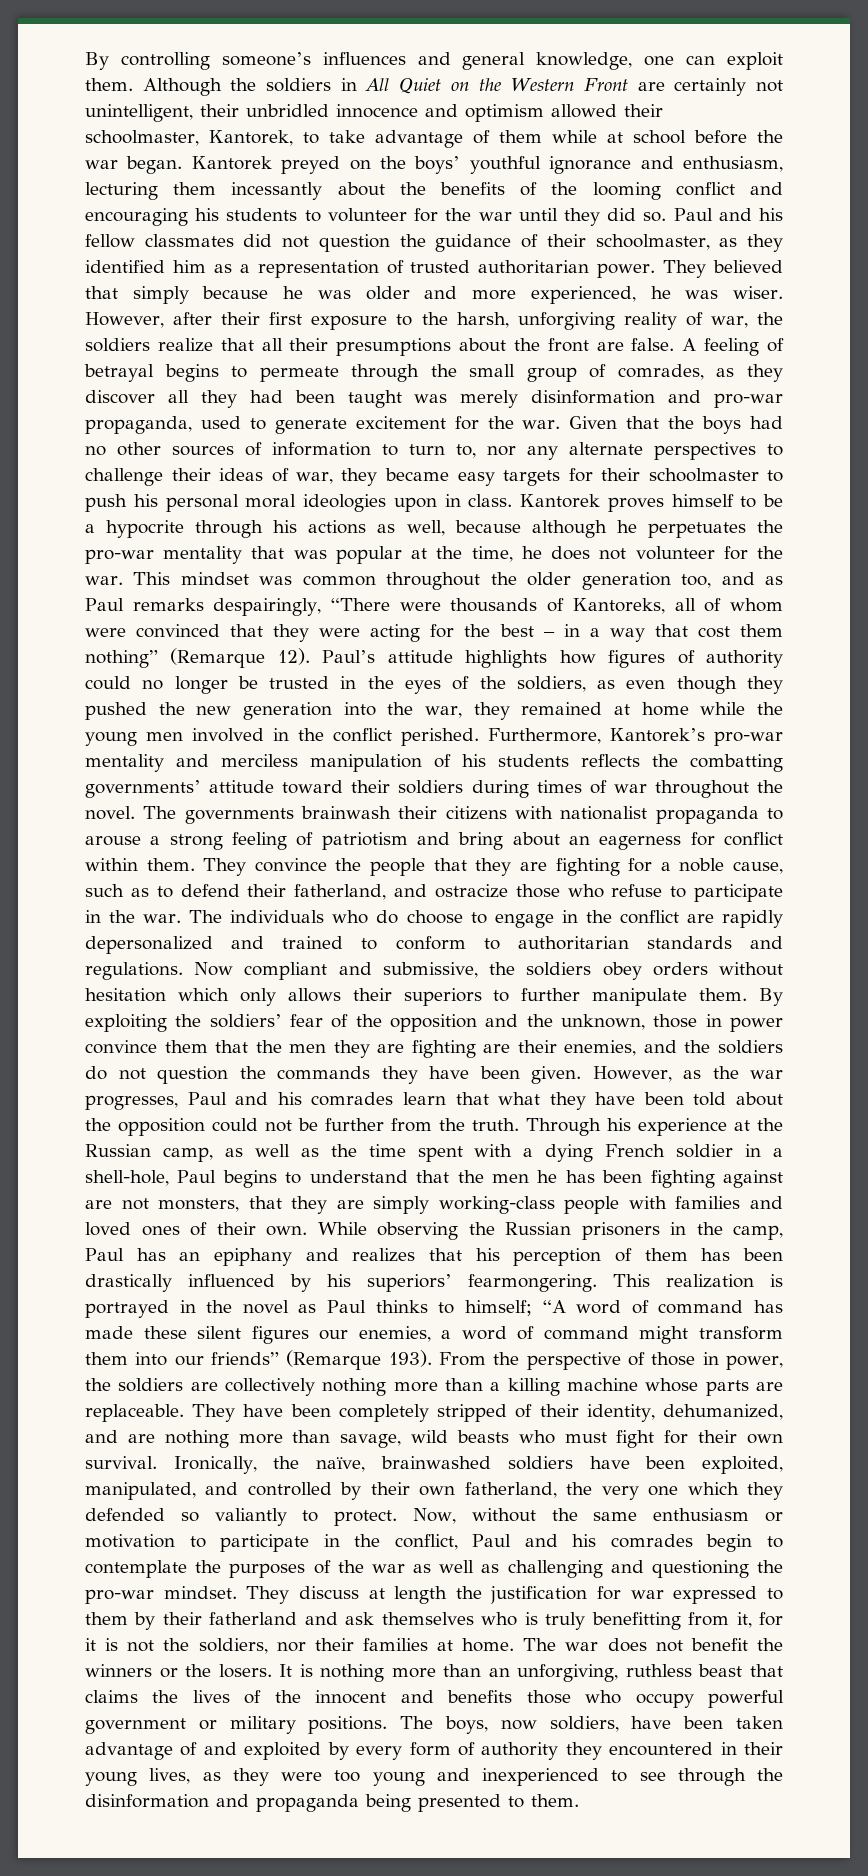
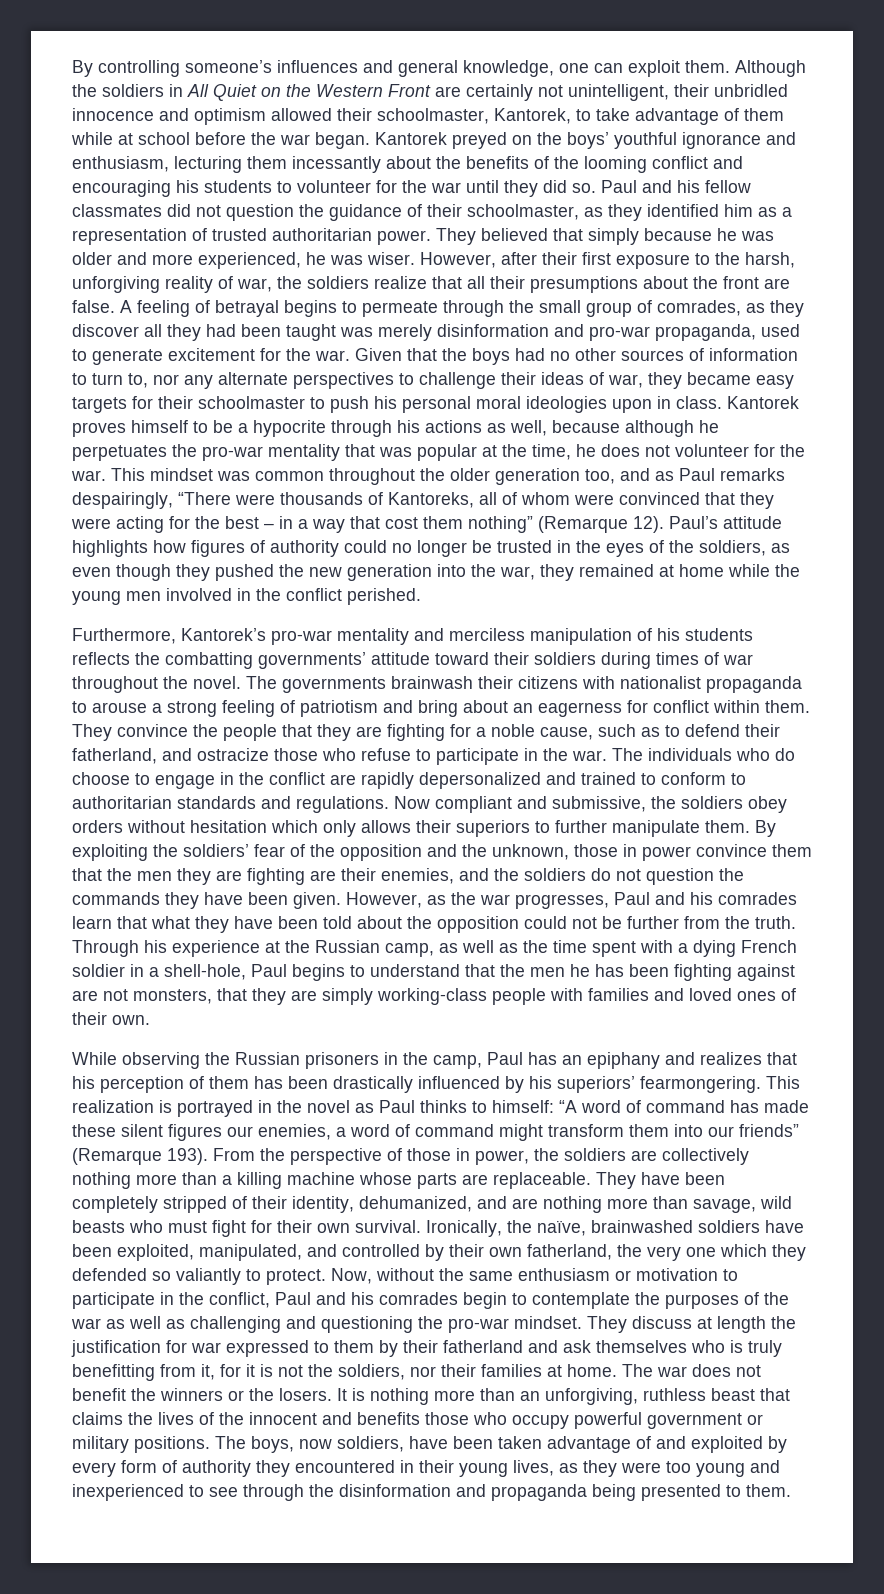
- Paul’s attitude highlights how figures of authority could no longer be trusted in the eyes of the soldiers, as even though they pushed the new generation into the war, they remained at home while the young men involved in the conflict perished. Furthermore, Kantorek’s pro-war mentality and merciless manipulation of his students reflects the combatting governments’ attitude toward their soldiers during times of war throughout the novel.
+ Paul’s attitude highlights how figures of authority could no longer be trusted in the eyes of the soldiers, as even though they pushed the new generation into the war, they remained at home while the young men involved in the conflict perished.
+ Furthermore, Kantorek’s pro-war mentality and merciless manipulation of his students reflects the combatting governments’ attitude toward their soldiers during times of war throughout the novel.
- Through his experience at the Russian camp, as well as the time spent with a dying French soldier in a shell-hole, Paul begins to understand that the men he has been fighting against are not monsters, that they are simply working-class people with families and loved ones of their own. While observing the Russian prisoners in the camp, Paul has an epiphany and realizes that his perception of them has been drastically influenced by his superiors’ fearmongering.
+ Through his experience at the Russian camp, as well as the time spent with a dying French soldier in a shell-hole, Paul begins to understand that the men he has been fighting against are not monsters, that they are simply working-class people with families and loved ones of their own.
+ While observing the Russian prisoners in the camp, Paul has an epiphany and realizes that his perception of them has been drastically influenced by his superiors’ fearmongering.
- This realization is portrayed in the novel as Paul thinks to himself; “A word of command has made these silent figures our enemies, a word of command might transform them into our friends” (Remarque 193).
+ This realization is portrayed in the novel as Paul thinks to himself: “A word of command has made these silent figures our enemies, a word of command might transform them into our friends” (Remarque 193).

